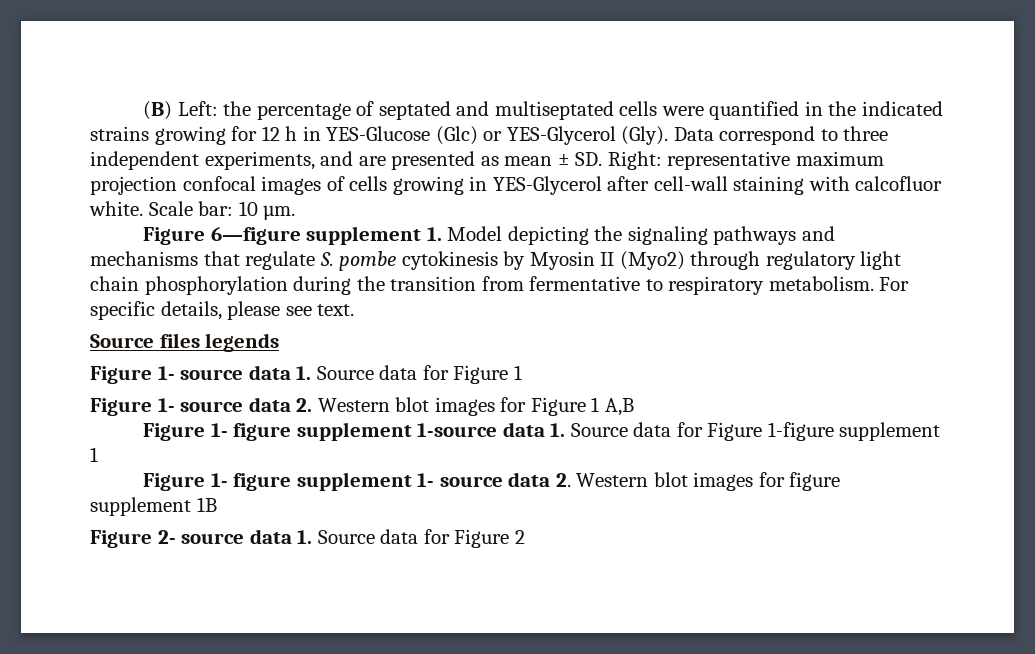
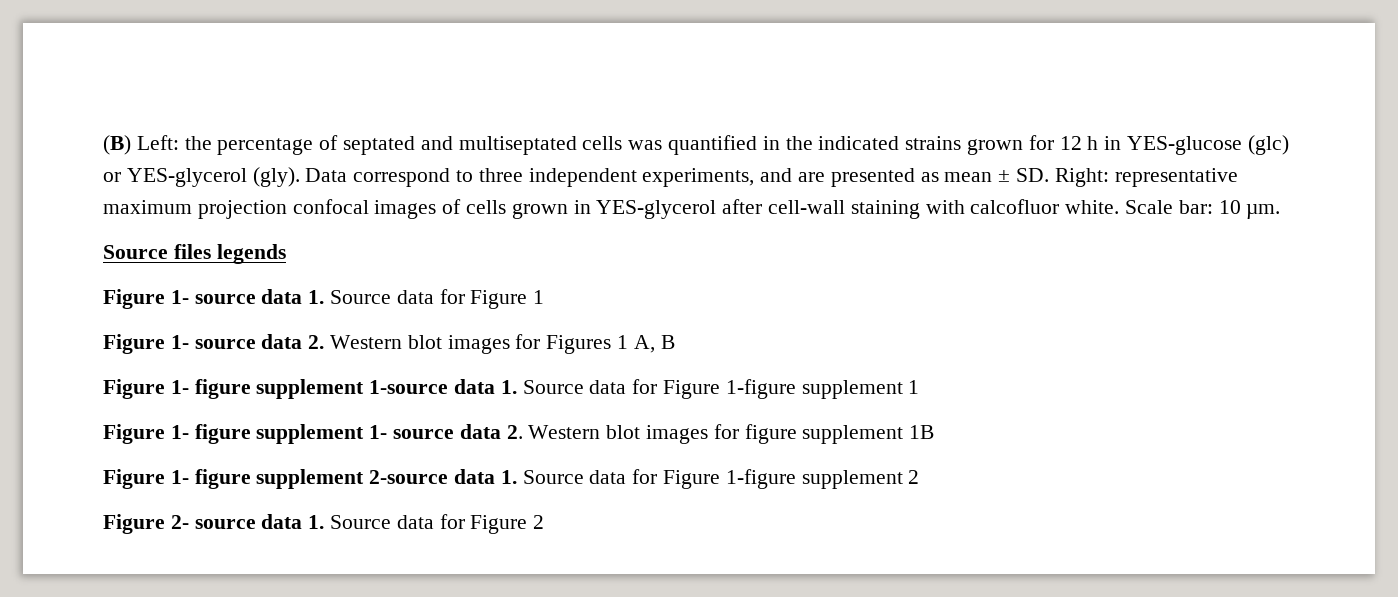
- (B) Left: the percentage of septated and multiseptated cells were quantified in the indicated strains growing for 12 h in YES-Glucose (Glc) or YES-Glycerol (Gly).
+ (B) Left: the percentage of septated and multiseptated cells was quantified in the indicated strains grown for 12 h in YES-glucose (glc) or YES-glycerol (gly).
- Data correspond to three independent experiments, and are presented as mean ± SD. Right: representative maximum projection confocal images of cells growing in YES-Glycerol after cell-wall staining with calcofluor white.
+ Data correspond to three independent experiments, and are presented as mean ± SD. Right: representative maximum projection confocal images of cells grown in YES-glycerol after cell-wall staining with calcofluor white.
- Figure 6—figure supplement 1. Model depicting the signaling pathways and mechanisms that regulate S. pombe cytokinesis by Myosin II (Myo2) through regulatory light chain phosphorylation during the transition from fermentative to respiratory metabolism. For specific details, please see text.
- Figure 1- source data 2. Western blot images for Figure 1 A,B
+ Figure 1- source data 2. Western blot images for Figures 1 A, B
+ Figure 1- figure supplement 2-source data 1. Source data for Figure 1-figure supplement 2

